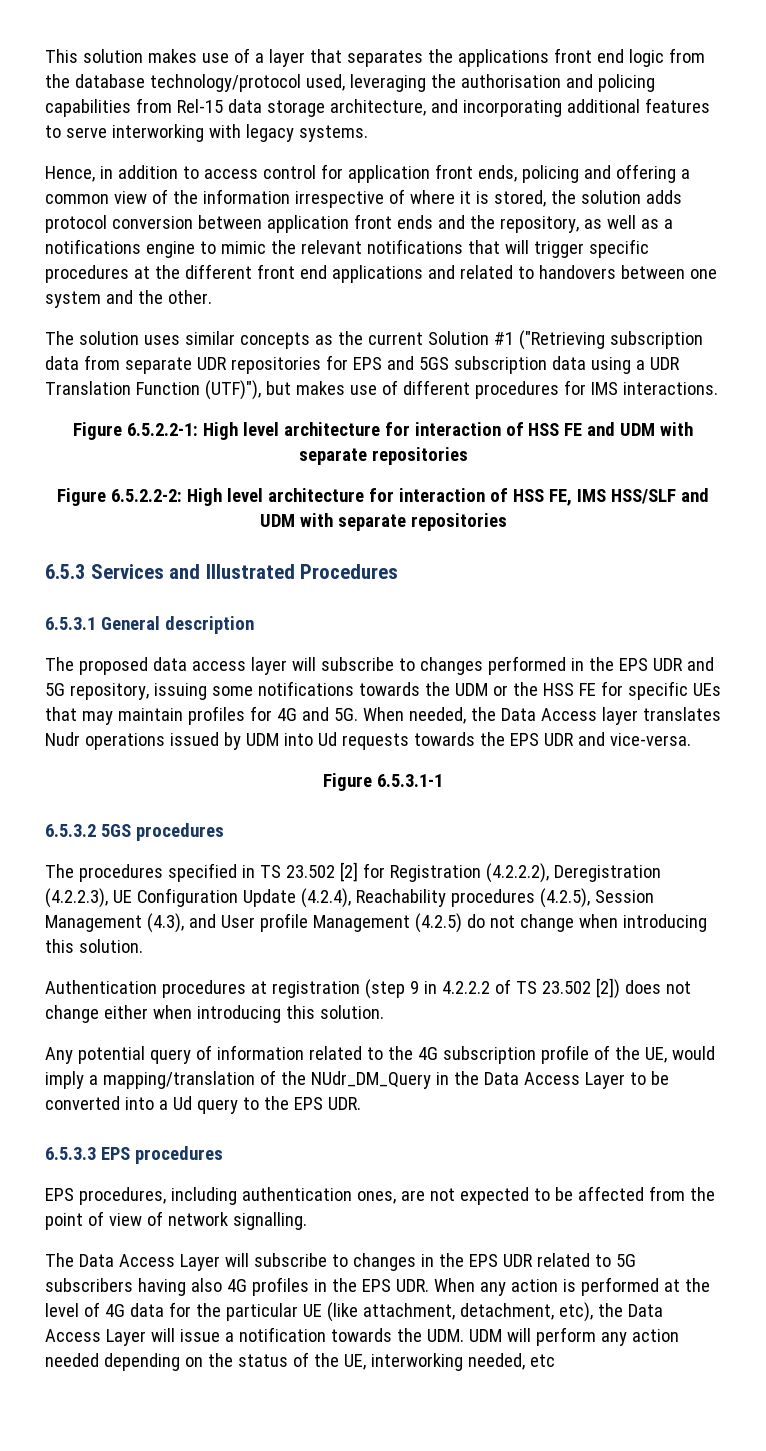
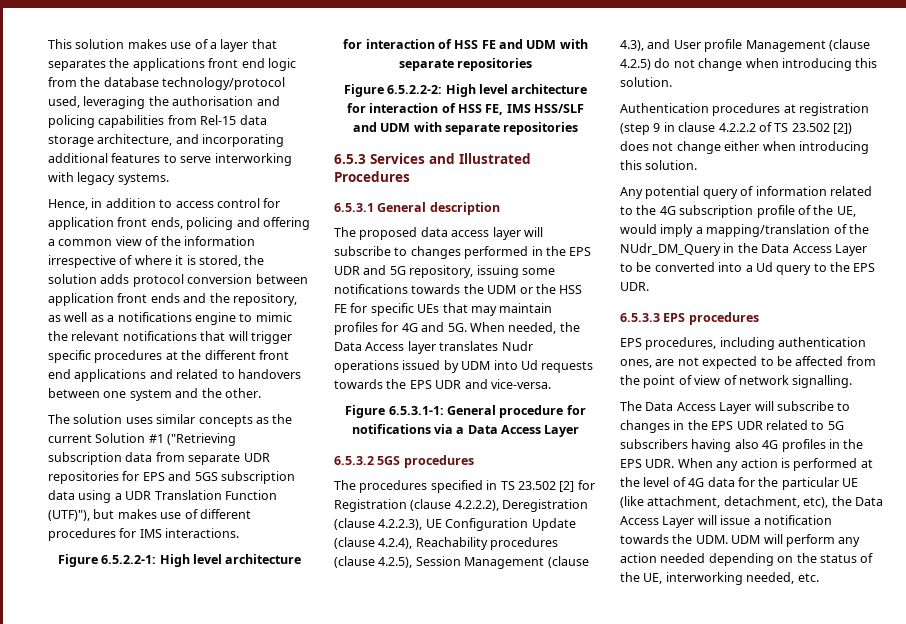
- Figure 6.5.3.1-1
+ Figure 6.5.3.1-1: General procedure for notifications via a Data Access Layer
- The procedures specified in TS 23.502 [2] for Registration (4.2.2.2), Deregistration (4.2.2.3), UE Configuration Update (4.2.4), Reachability procedures (4.2.5), Session Management (4.3), and User profile Management (4.2.5) do not change when introducing this solution.
+ The procedures specified in TS 23.502 [2] for Registration (clause 4.2.2.2), Deregistration (clause 4.2.2.3), UE Configuration Update (clause 4.2.4), Reachability procedures (clause 4.2.5), Session Management (clause 4.3), and User profile Management (clause 4.2.5) do not change when introducing this solution.
- Authentication procedures at registration (step 9 in 4.2.2.2 of TS 23.502 [2]) does not change either when introducing this solution.
+ Authentication procedures at registration (step 9 in clause 4.2.2.2 of TS 23.502 [2]) does not change either when introducing this solution.
- The Data Access Layer will subscribe to changes in the EPS UDR related to 5G subscribers having also 4G profiles in the EPS UDR. When any action is performed at the level of 4G data for the particular UE (like attachment, detachment, etc), the Data Access Layer will issue a notification towards the UDM. UDM will perform any action needed depending on the status of the UE, interworking needed, etc
+ The Data Access Layer will subscribe to changes in the EPS UDR related to 5G subscribers having also 4G profiles in the EPS UDR. When any action is performed at the level of 4G data for the particular UE (like attachment, detachment, etc), the Data Access Layer will issue a notification towards the UDM. UDM will perform any action needed depending on the status of the UE, interworking needed, etc.

